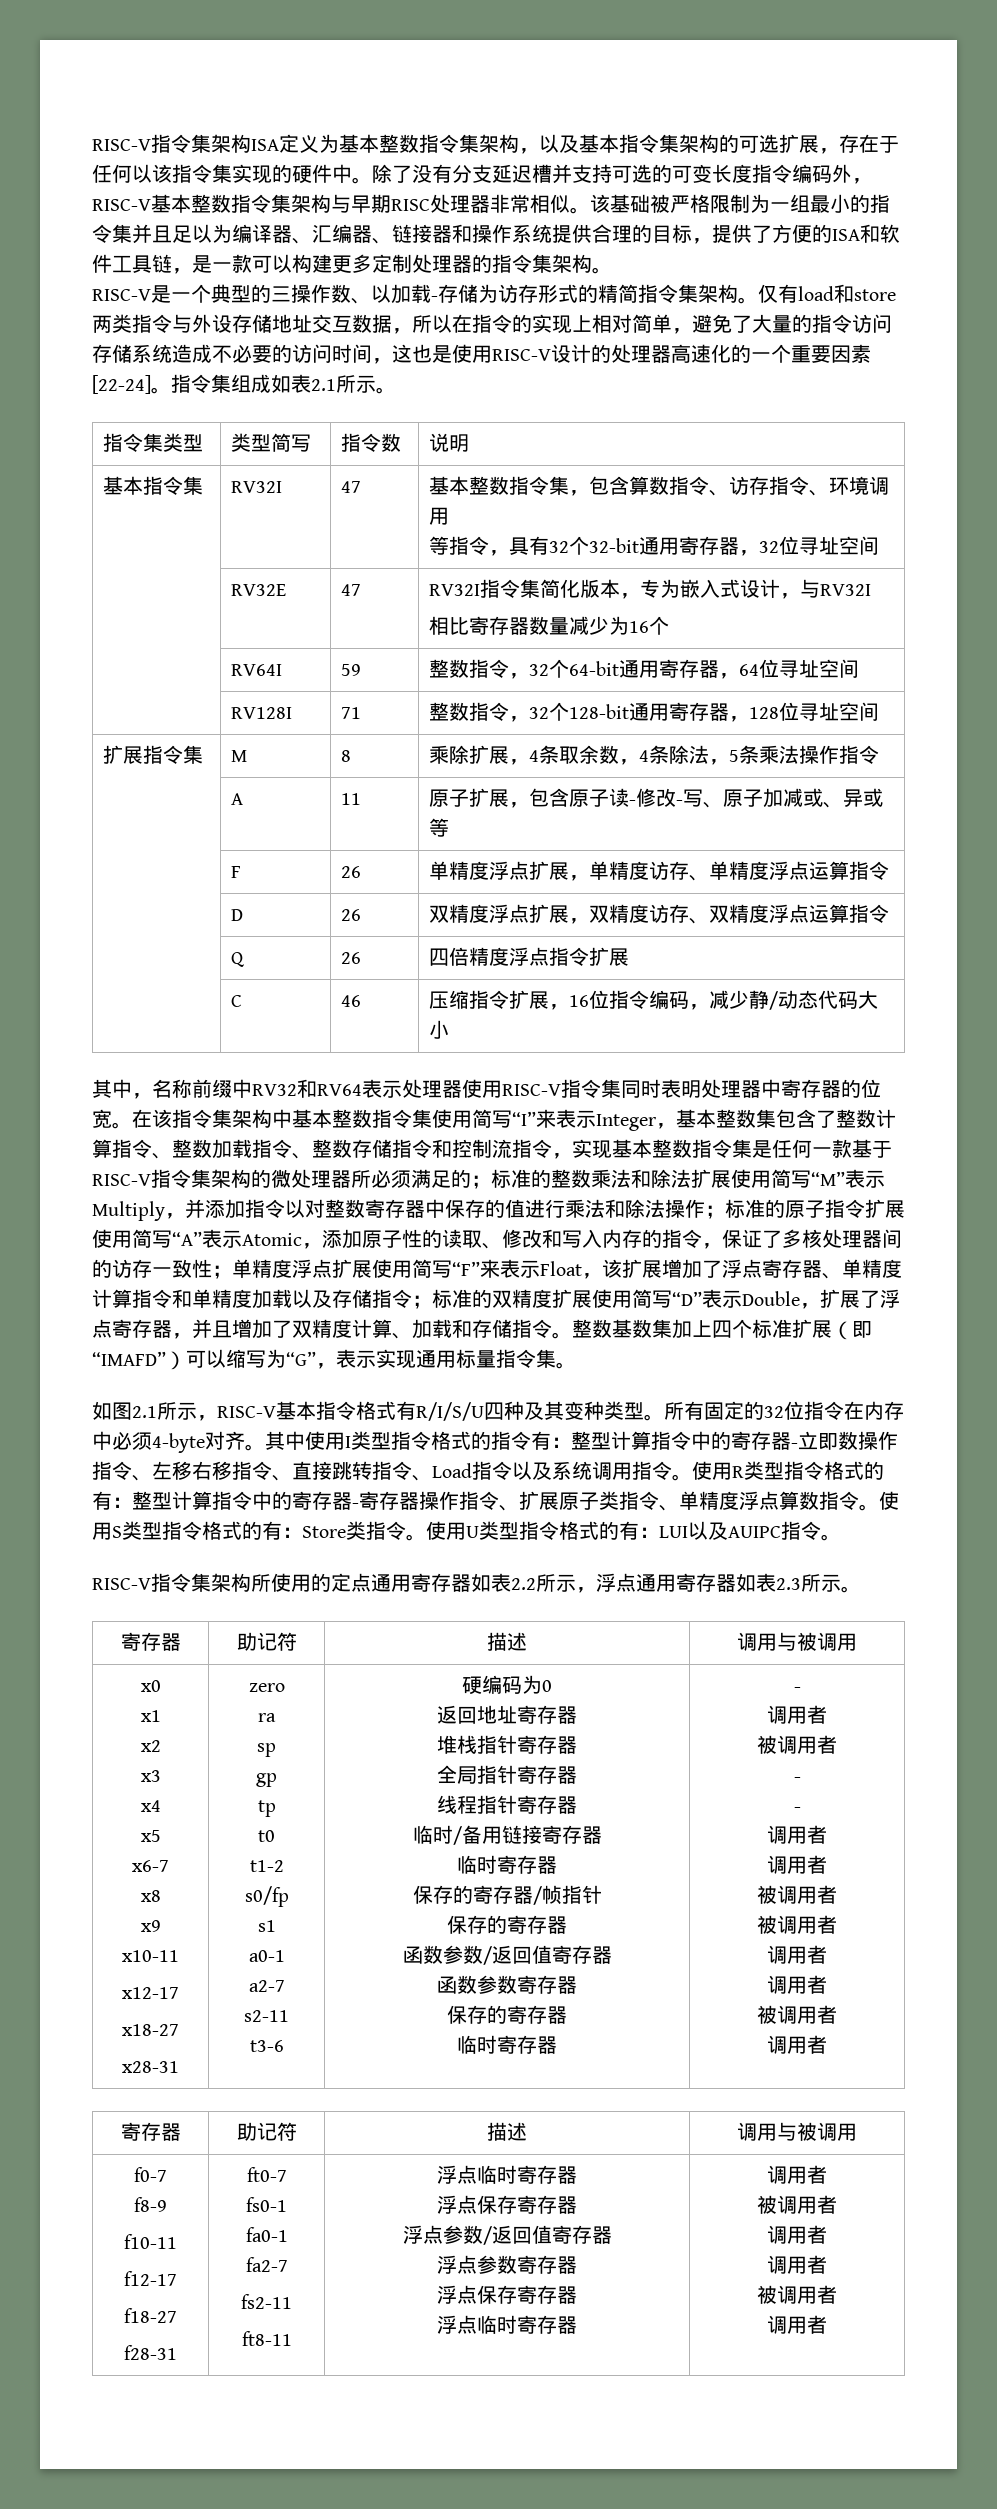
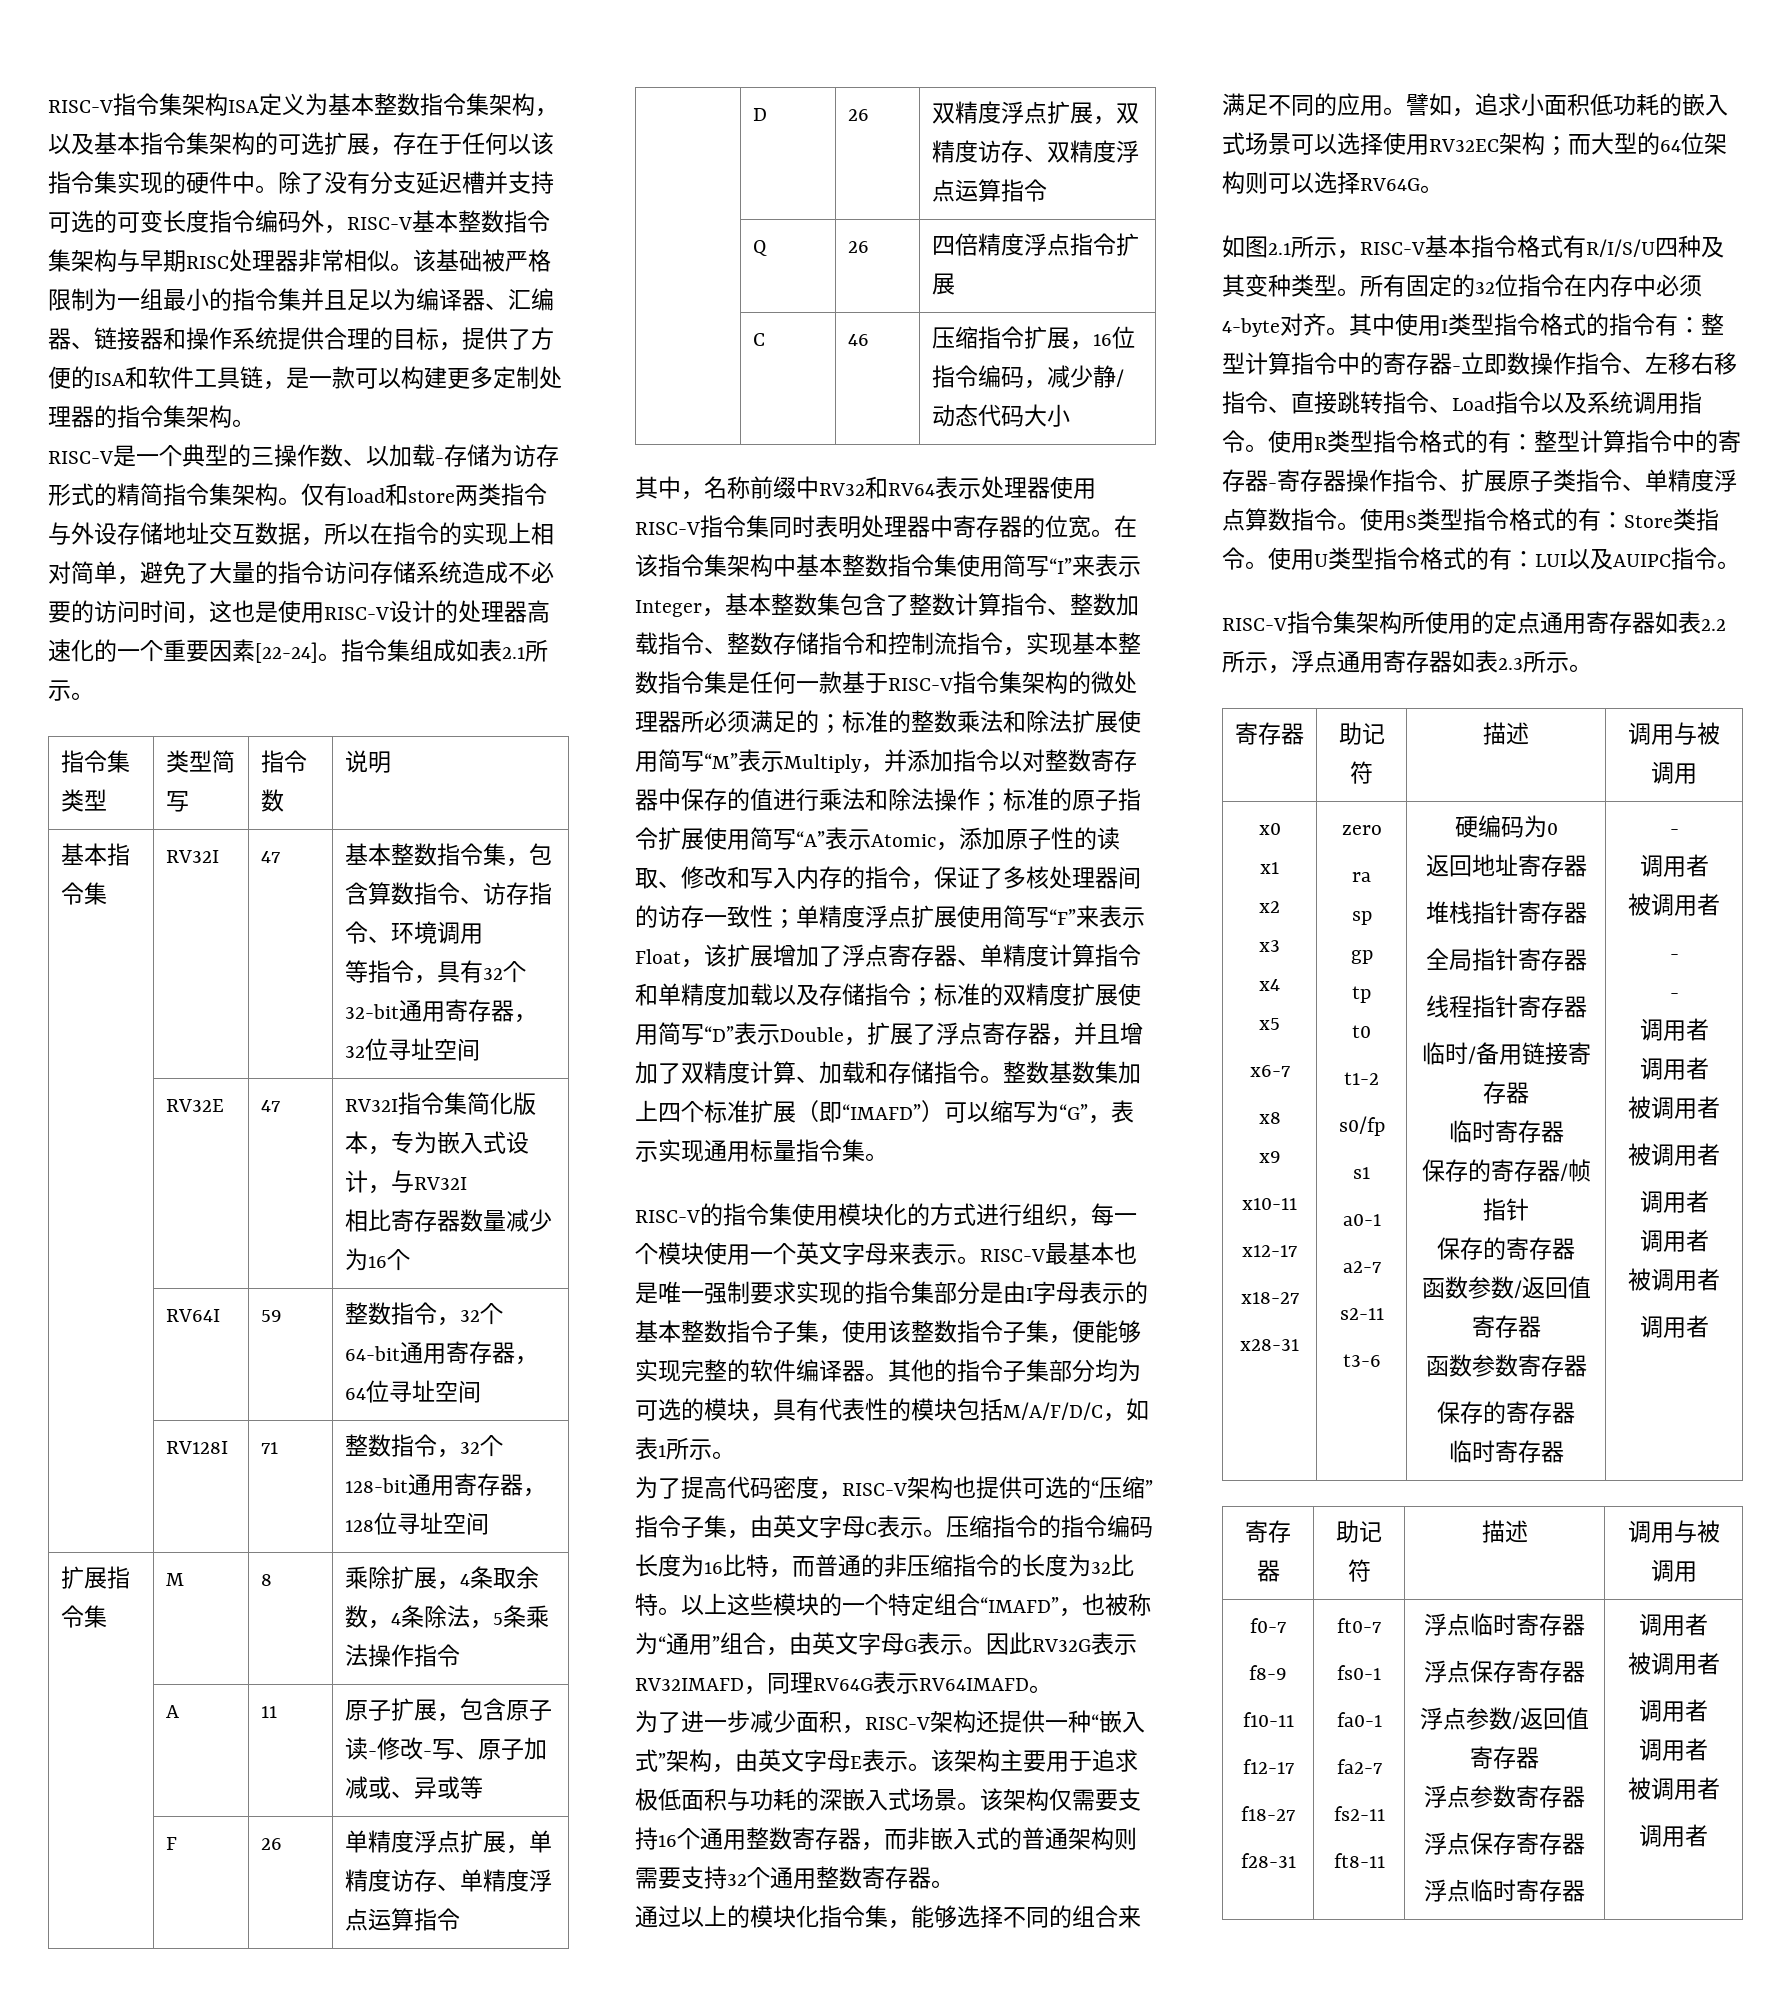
+ RISC-V的指令集使用模块化的方式进行组织，每一个模块使用一个英文字母来表示。RISC-V最基本也是唯一强制要求实现的指令集部分是由I字母表示的基本整数指令子集，使用该整数指令子集，便能够实现完整的软件编译器。其他的指令子集部分均为可选的模块，具有代表性的模块包括M/A/F/D/C，如表1所示。
+ 为了提高代码密度，RISC-V架构也提供可选的“压缩”指令子集，由英文字母C表示。压缩指令的指令编码长度为16比特，而普通的非压缩指令的长度为32比特。以上这些模块的一个特定组合“IMAFD”，也被称为“通用”组合，由英文字母G表示。因此RV32G表示RV32IMAFD，同理RV64G表示RV64IMAFD。
+ 为了进一步减少面积，RISC-V架构还提供一种“嵌入式”架构，由英文字母E表示。该架构主要用于追求极低面积与功耗的深嵌入式场景。该架构仅需要支持16个通用整数寄存器，而非嵌入式的普通架构则需要支持32个通用整数寄存器。
+ 通过以上的模块化指令集，能够选择不同的组合来满足不同的应用。譬如，追求小面积低功耗的嵌入式场景可以选择使用RV32EC架构；而大型的64位架构则可以选择RV64G。

